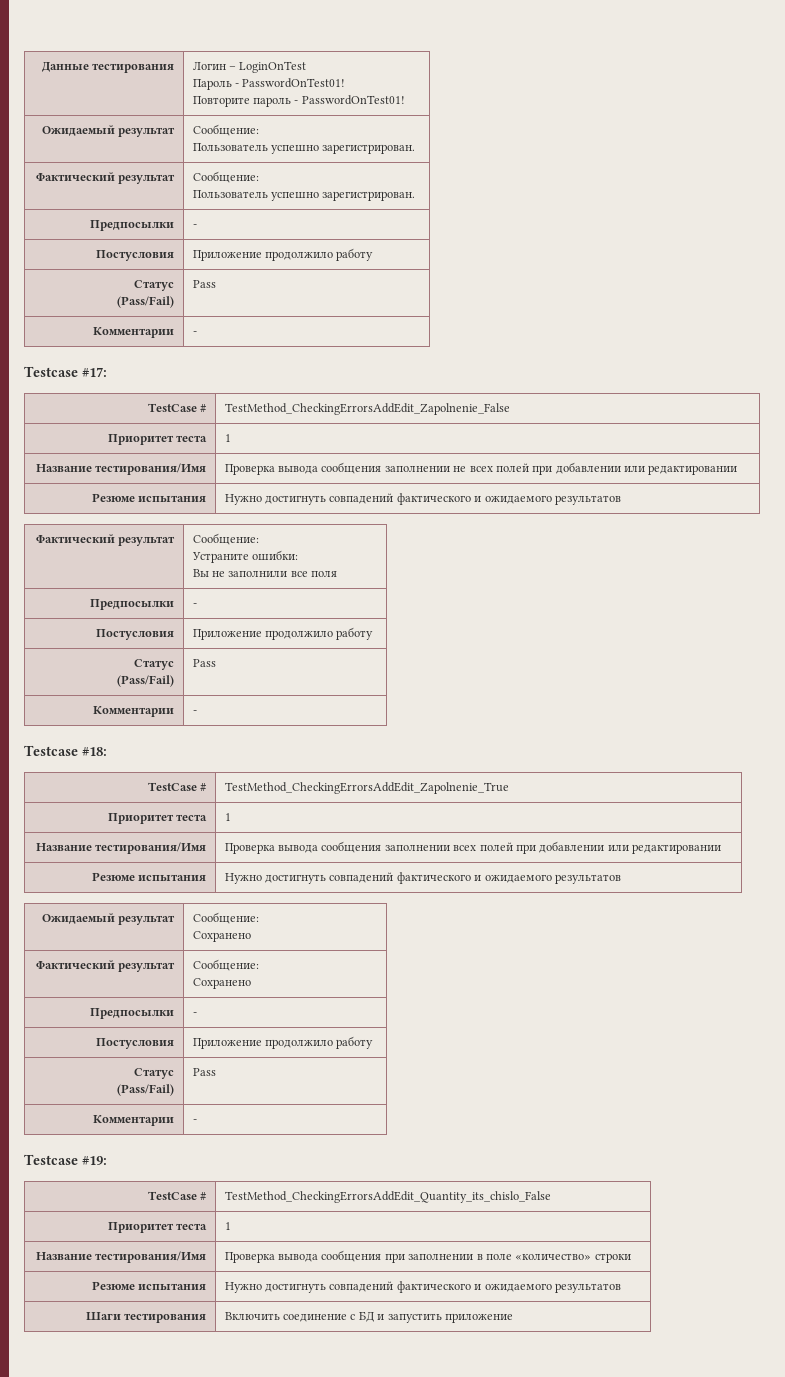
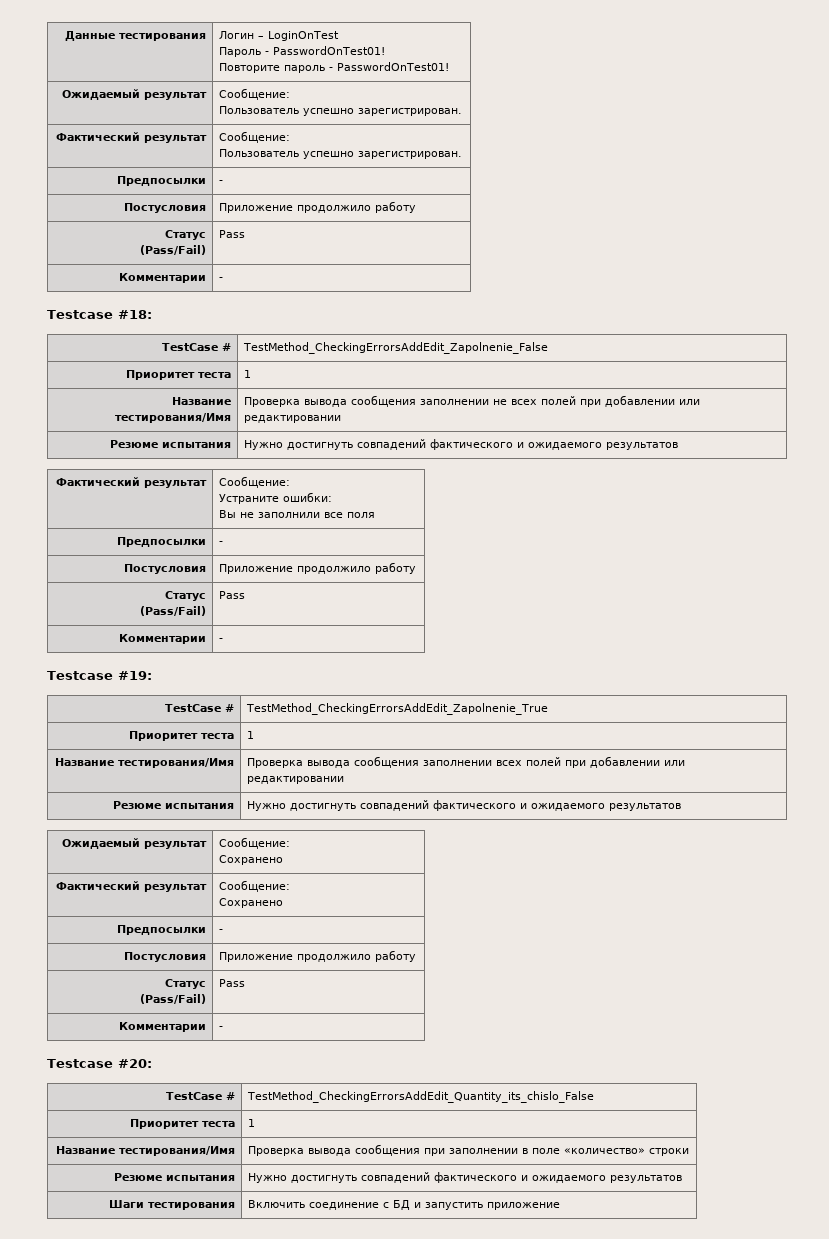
- Testcase #17:
+ Testcase #18:
- Testcase #18:
+ Testcase #19:
- Testcase #19:
+ Testcase #20:

